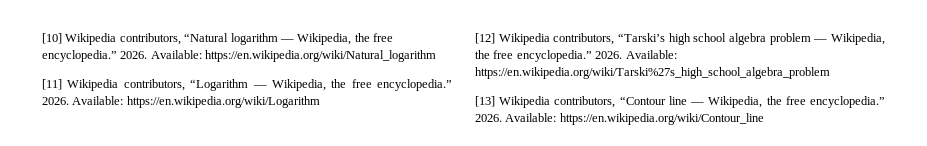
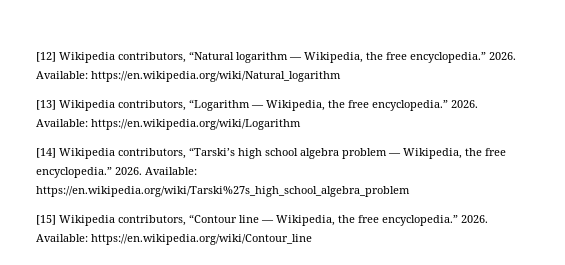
- [10] Wikipedia contributors, “Natural logarithm — Wikipedia, the free encyclopedia.”
+ [12] Wikipedia contributors, “Natural logarithm — Wikipedia, the free encyclopedia.”
- [11] Wikipedia contributors, “Logarithm — Wikipedia, the free encyclopedia.”
+ [13] Wikipedia contributors, “Logarithm — Wikipedia, the free encyclopedia.”
- [12] Wikipedia contributors, “Tarski’s high school algebra problem — Wikipedia, the free encyclopedia.”
+ [14] Wikipedia contributors, “Tarski’s high school algebra problem — Wikipedia, the free encyclopedia.”
- [13] Wikipedia contributors, “Contour line — Wikipedia, the free encyclopedia.”
+ [15] Wikipedia contributors, “Contour line — Wikipedia, the free encyclopedia.”

